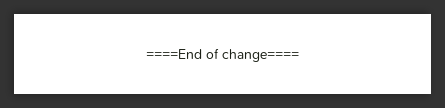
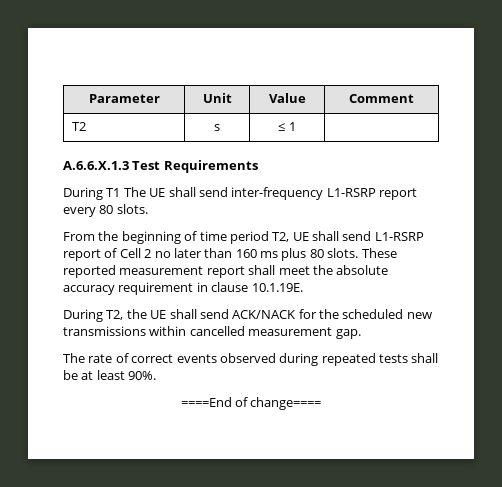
+ Parameter | Unit | Value | Comment
+ T2 | s | ≤ 1 |
+ A.6.6.X.1.3 Test Requirements
+ During T1 The UE shall send inter-frequency L1-RSRP report every 80 slots.
+ From the beginning of time period T2, UE shall send L1-RSRP report of Cell 2 no later than 160 ms plus 80 slots. These reported measurement report shall meet the absolute accuracy requirement in clause 10.1.19E.
+ During T2, the UE shall send ACK/NACK for the scheduled new transmissions within cancelled measurement gap.
+ The rate of correct events observed during repeated tests shall be at least 90%.

